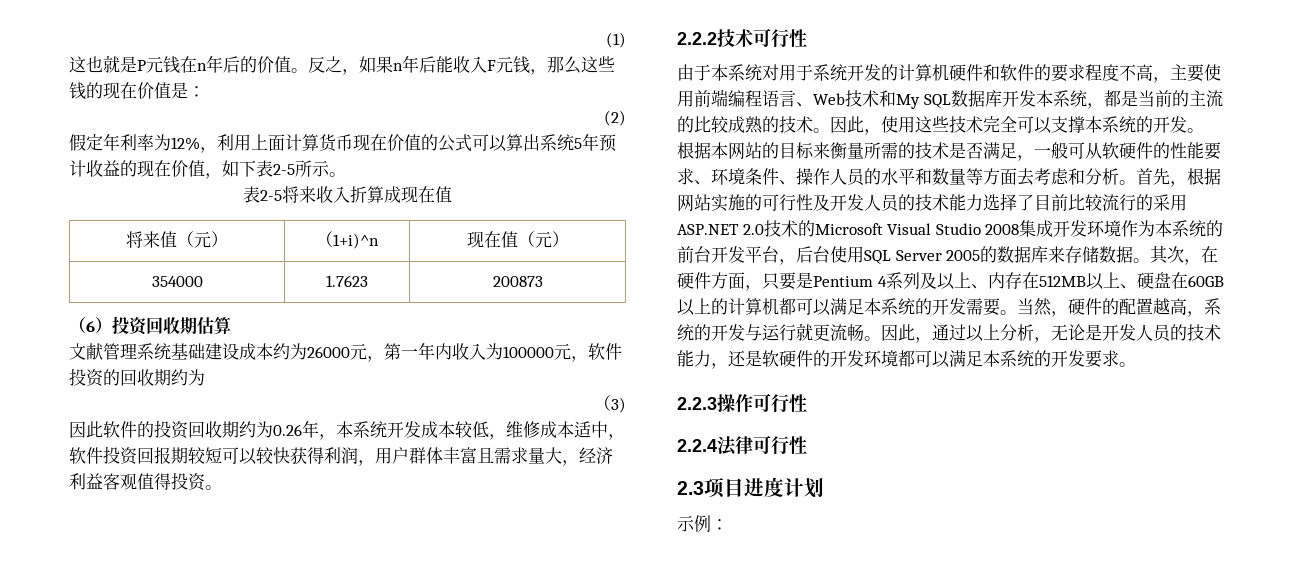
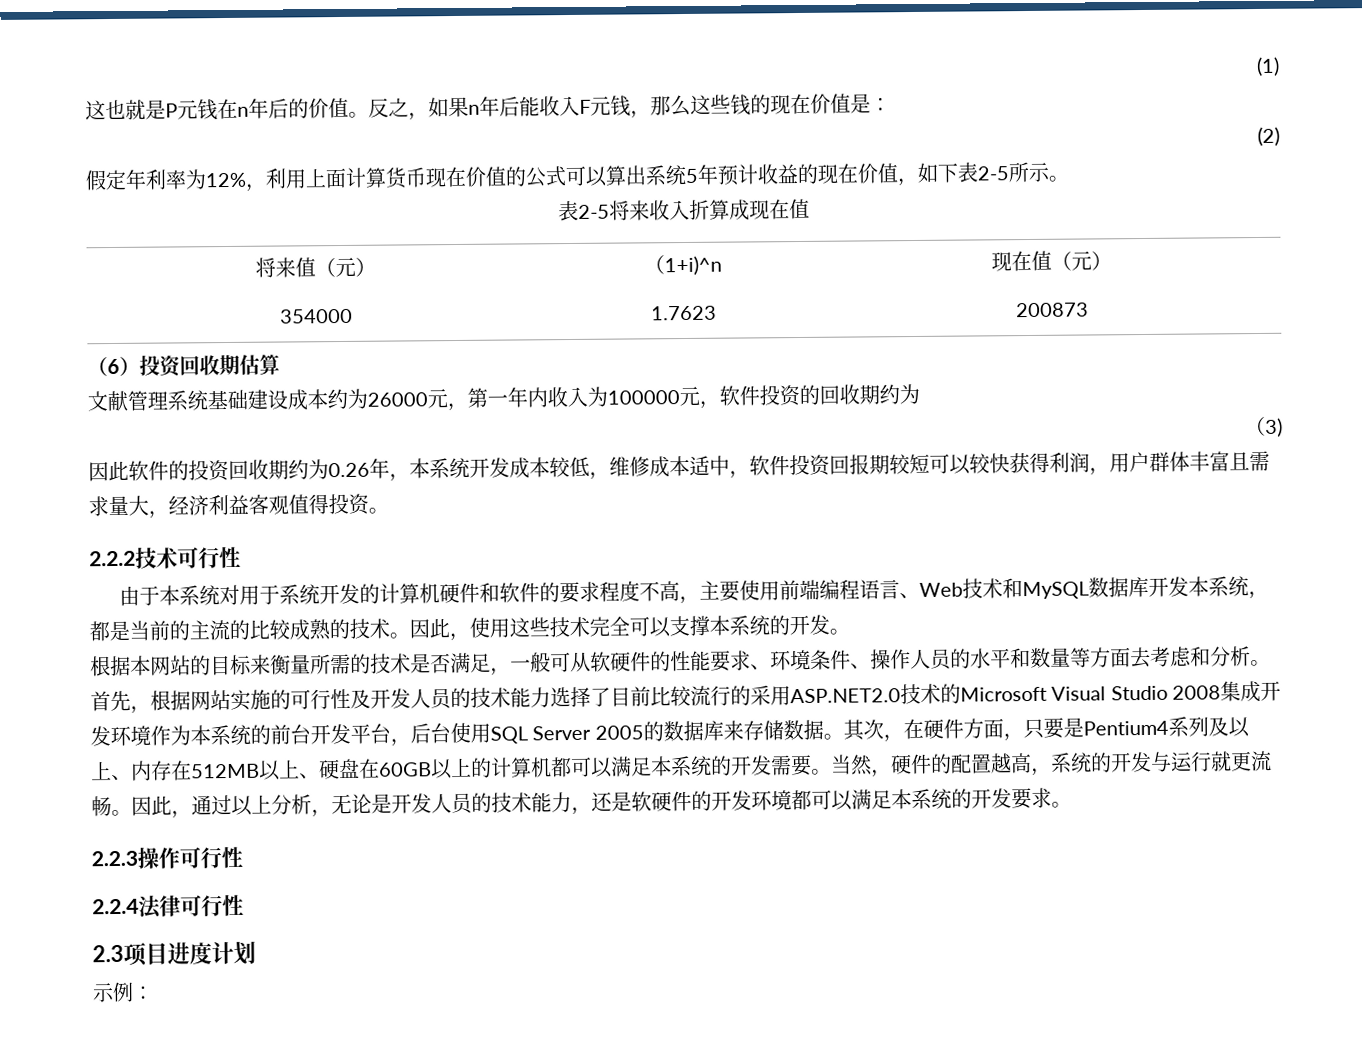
- 由于本系统对用于系统开发的计算机硬件和软件的要求程度不高，主要使用前端编程语言、Web技术和My SQL数据库开发本系统，都是当前的主流的比较成熟的技术。
+ 由于本系统对用于系统开发的计算机硬件和软件的要求程度不高，主要使用前端编程语言、Web技术和MySQL数据库开发本系统，都是当前的主流的比较成熟的技术。
- 首先，根据网站实施的可行性及开发人员的技术能力选择了目前比较流行的采用ASP.NET 2.0技术的Microsoft Visual Studio 2008集成开发环境作为本系统的前台开发平台，后台使用SQL Server 2005的数据库来存储数据。
+ 首先，根据网站实施的可行性及开发人员的技术能力选择了目前比较流行的采用ASP.NET2.0技术的Microsoft Visual Studio 2008集成开发环境作为本系统的前台开发平台，后台使用SQL Server 2005的数据库来存储数据。
- 其次，在硬件方面，只要是Pentium 4系列及以上、内存在512MB以上、硬盘在60GB以上的计算机都可以满足本系统的开发需要。
+ 其次，在硬件方面，只要是Pentium4系列及以上、内存在512MB以上、硬盘在60GB以上的计算机都可以满足本系统的开发需要。

